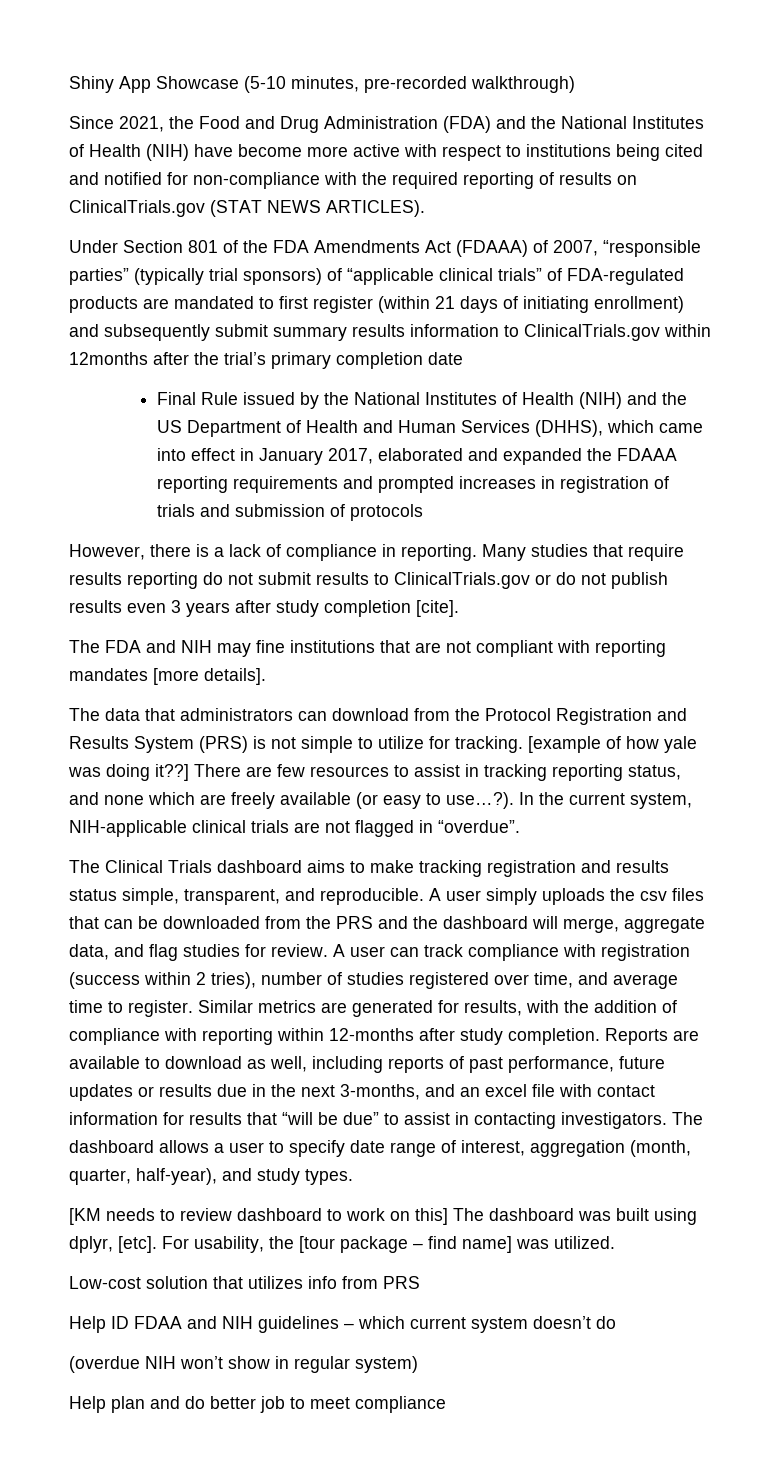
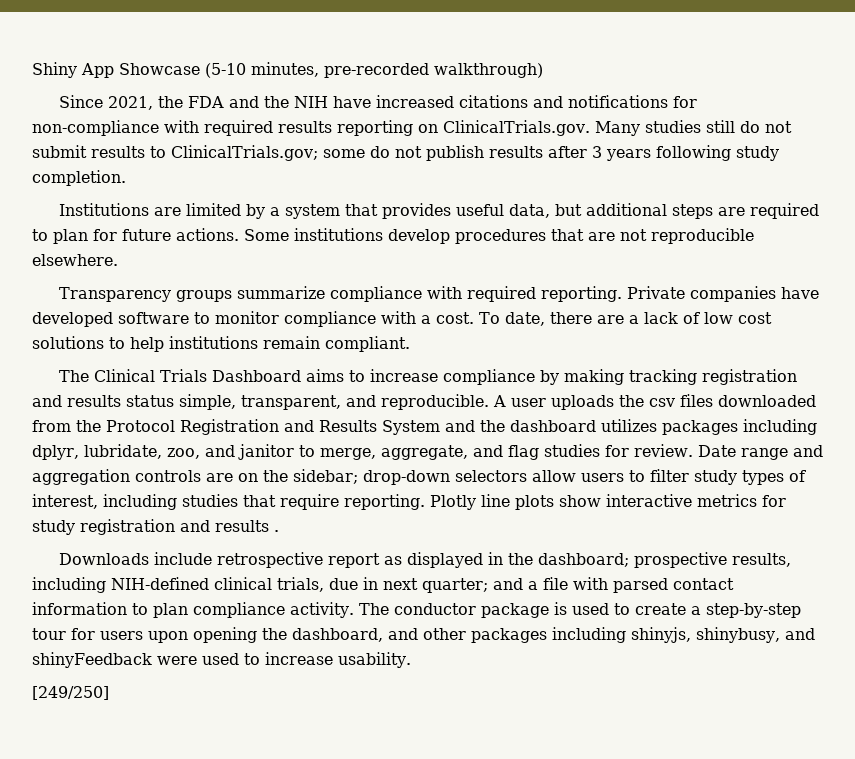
- Since 2021, the Food and Drug Administration (FDA) and the National Institutes of Health (NIH) have become more active with respect to institutions being cited and notified for non-compliance with the required reporting of results on ClinicalTrials.gov (STAT NEWS ARTICLES).
- Under Section 801 of the FDA Amendments Act (FDAAA) of 2007, “responsible parties” (typically trial sponsors) of “applicable clinical trials” of FDA-regulated products are mandated to first register (within 21 days of initiating enrollment) and subsequently submit summary results information to ClinicalTrials.gov within 12months after the trial’s primary completion date
- Final Rule issued by the National Institutes of Health (NIH) and the US Department of Health and Human Services (DHHS), which came into effect in January 2017, elaborated and expanded the FDAAA reporting requirements and prompted increases in registration of trials and submission of protocols
- However, there is a lack of compliance in reporting. Many studies that require results reporting do not submit results to ClinicalTrials.gov or do not publish results even 3 years after study completion [cite].
- The FDA and NIH may fine institutions that are not compliant with reporting mandates [more details].
- The data that administrators can download from the Protocol Registration and Results System (PRS) is not simple to utilize for tracking. [example of how yale was doing it??] There are few resources to assist in tracking reporting status, and none which are freely available (or easy to use…?). In the current system, NIH-applicable clinical trials are not flagged in “overdue”.
+ Since 2021, the FDA and the NIH have increased citations and notifications for non-compliance with required results reporting on ClinicalTrials.gov. Many studies still do not submit results to ClinicalTrials.gov; some do not publish results after 3 years following study completion.
+ Institutions are limited by a system that provides useful data, but additional steps are required to plan for future actions. Some institutions develop procedures that are not reproducible elsewhere.
+ Transparency groups summarize compliance with required reporting. Private companies have developed software to monitor compliance with a cost. To date, there are a lack of low cost solutions to help institutions remain compliant.
- The Clinical Trials dashboard aims to make tracking registration and results status simple, transparent, and reproducible.
+ The Clinical Trials Dashboard aims to increase compliance by making tracking registration and results status simple, transparent, and reproducible.
- A user simply uploads the csv files that can be downloaded from the PRS and the dashboard will merge, aggregate data, and flag studies for review.
+ A user uploads the csv files downloaded from the Protocol Registration and Results System and the dashboard utilizes packages including dplyr, lubridate, zoo, and janitor to merge, aggregate, and flag studies for review.
- A user can track compliance with registration (success within 2 tries), number of studies registered over time, and average time to register. Similar metrics are generated for results, with the addition of compliance with reporting within 12-months after study completion. Reports are available to download as well, including reports of past performance, future updates or results due in the next 3-months, and an excel file with contact information for results that “will be due” to assist in contacting investigators. The dashboard allows a user to specify date range of interest, aggregation (month, quarter, half-year), and study types.
- [KM needs to review dashboard to work on this] The dashboard was built using dplyr, [etc]. For usability, the [tour package – find name] was utilized.
- Low-cost solution that utilizes info from PRS
- Help ID FDAA and NIH guidelines – which current system doesn’t do
- (overdue NIH won’t show in regular system)
- Help plan and do better job to meet compliance
+ Date range and aggregation controls are on the sidebar; drop-down selectors allow users to filter study types of interest, including studies that require reporting. Plotly line plots show interactive metrics for study registration and results .
+ Downloads include retrospective report as displayed in the dashboard; prospective results, including NIH-defined clinical trials, due in next quarter; and a file with parsed contact information to plan compliance activity. The conductor package is used to create a step-by-step tour for users upon opening the dashboard, and other packages including shinyjs, shinybusy, and shinyFeedback were used to increase usability.
+ [249/250]

